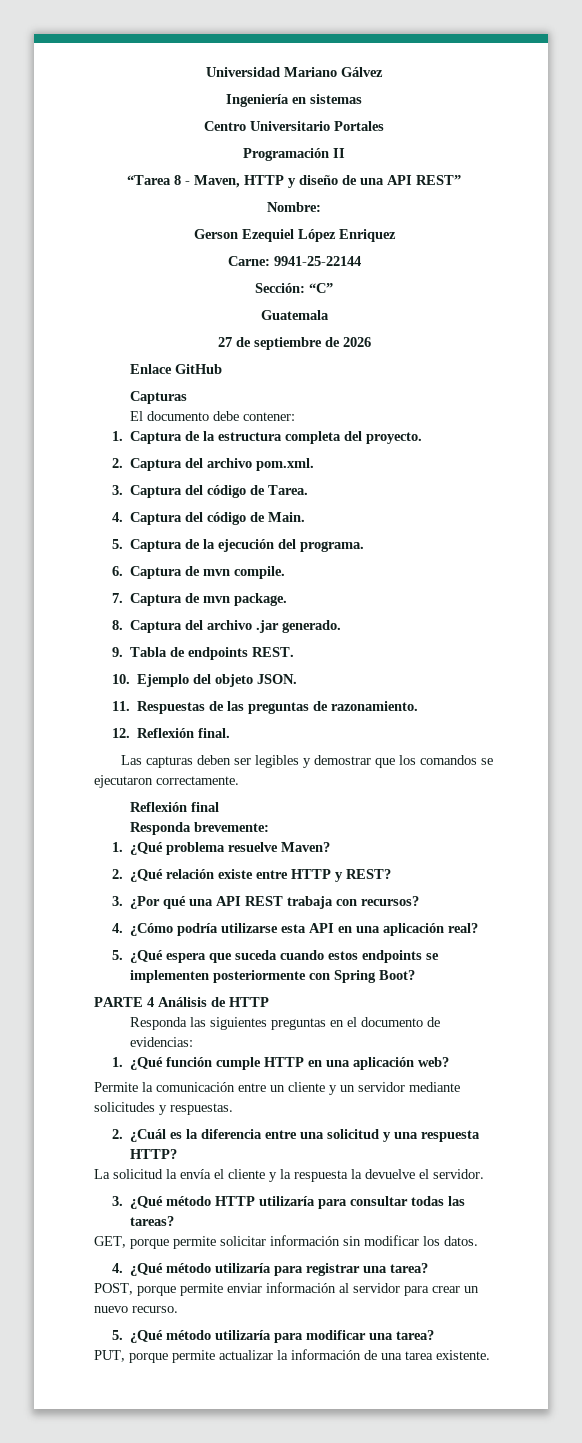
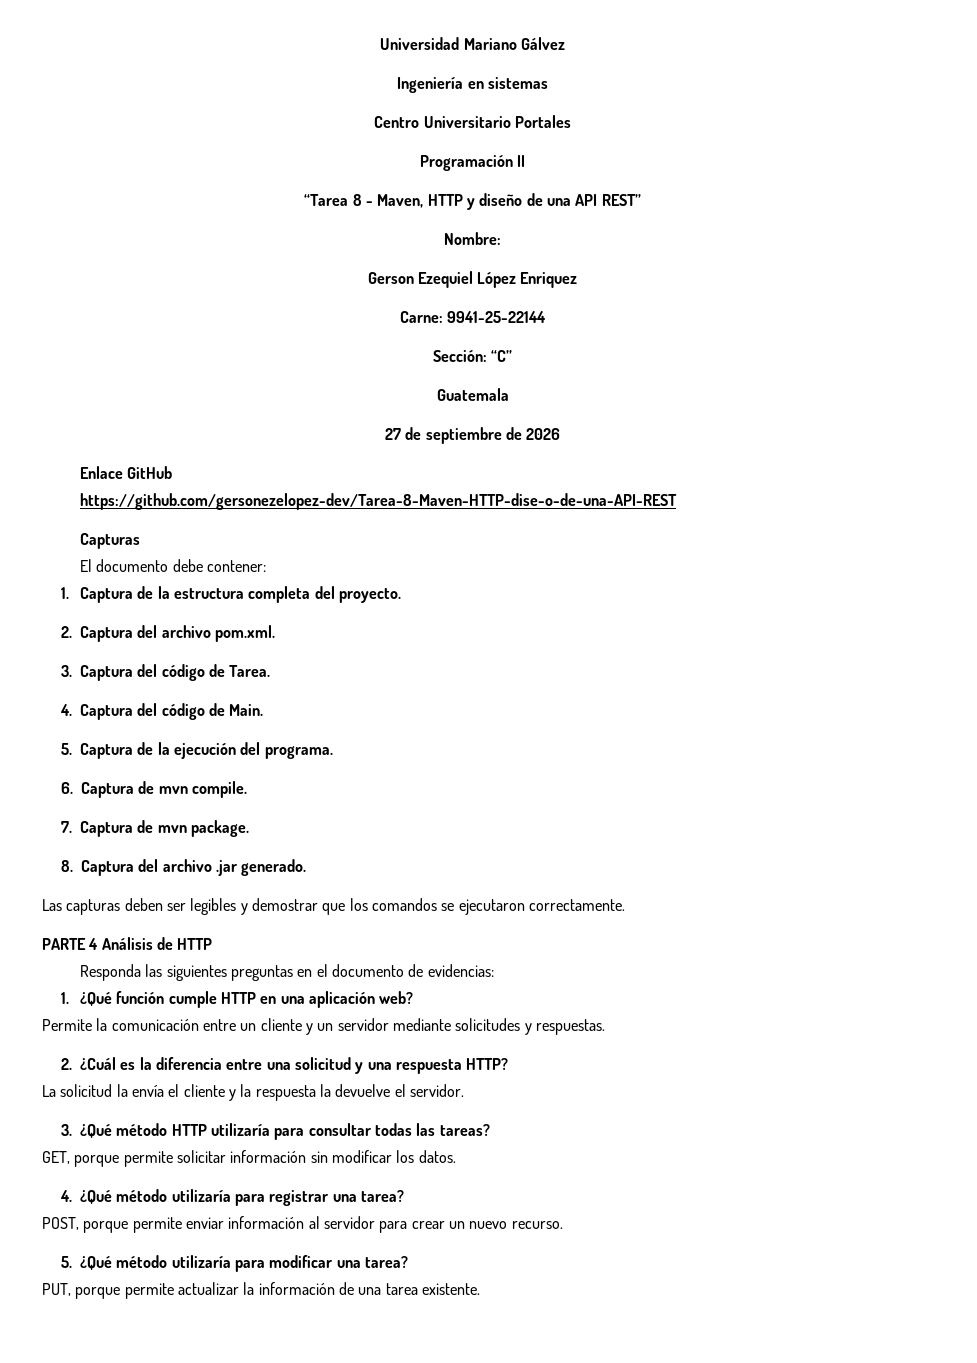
+ https://github.com/gersonezelopez-dev/Tarea-8-Maven-HTTP-dise-o-de-una-API-REST
- 9. Tabla de endpoints REST.
- 10. Ejemplo del objeto JSON.
- 11. Respuestas de las preguntas de razonamiento.
- 12. Reflexión final.
- Reflexión final
- Responda brevemente:
- 1. ¿Qué problema resuelve Maven?
- 2. ¿Qué relación existe entre HTTP y REST?
- 3. ¿Por qué una API REST trabaja con recursos?
- 4. ¿Cómo podría utilizarse esta API en una aplicación real?
- 5. ¿Qué espera que suceda cuando estos endpoints se implementen posteriormente con Spring Boot?

